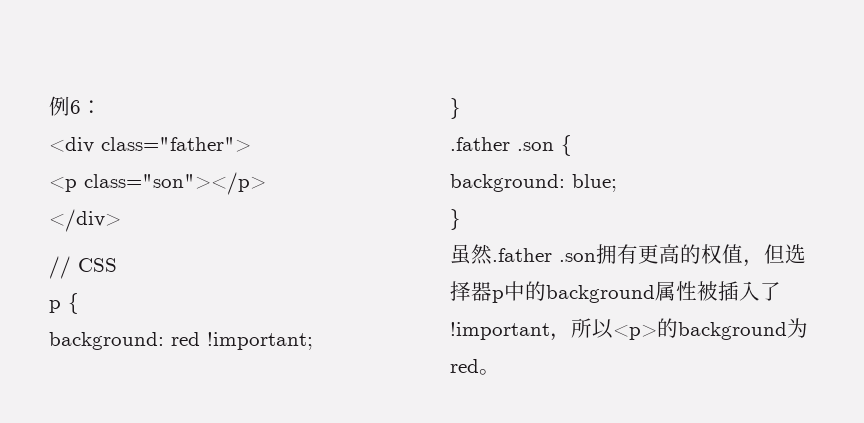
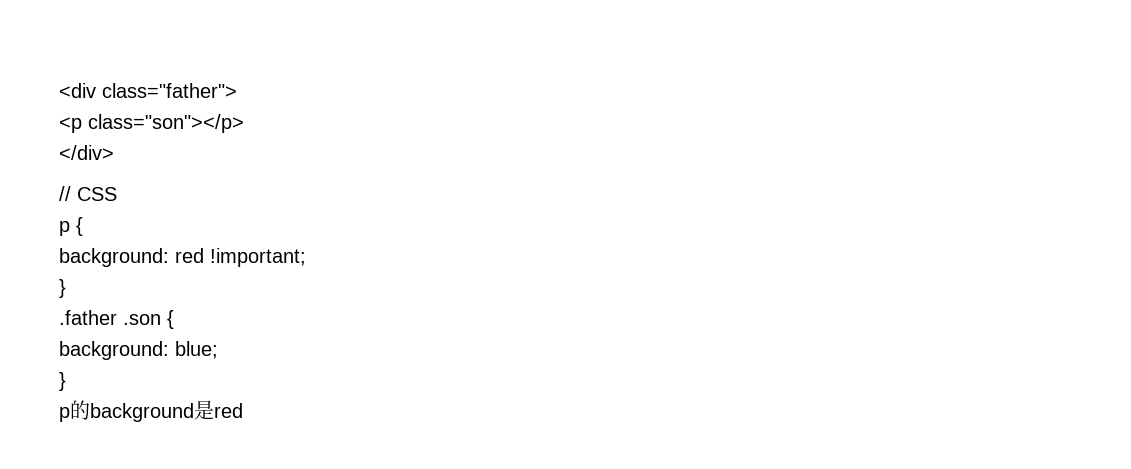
- 例6：
- 虽然.father .son拥有更高的权值，但选择器p中的background属性被插入了!important，所以<p>的background为red。
+ p的background是red

